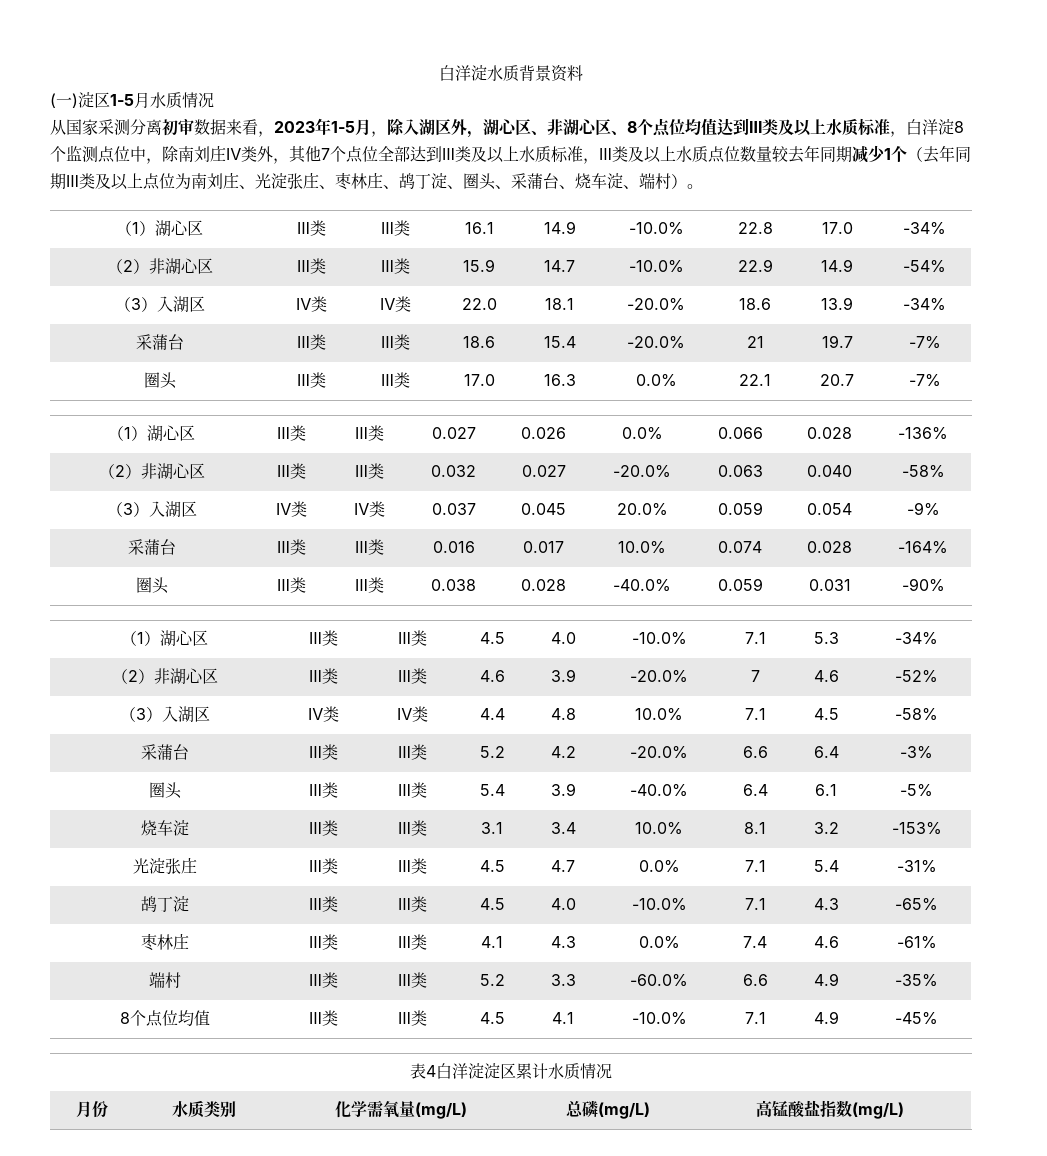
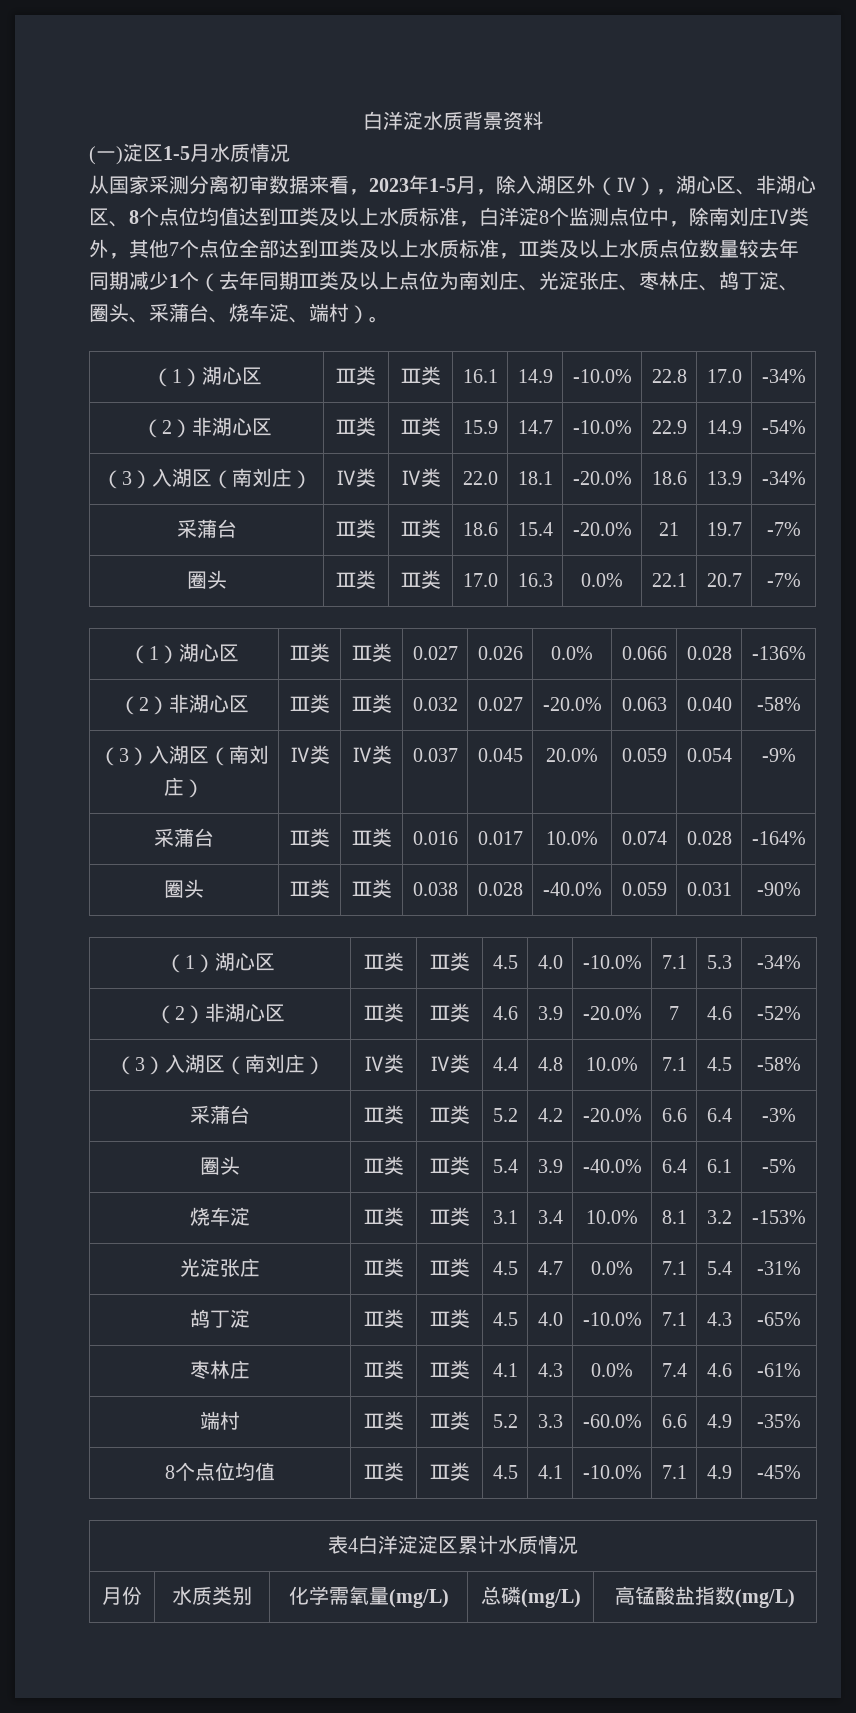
- 从国家采测分离初审数据来看，2023年1-5月，除入湖区外，湖心区、非湖心区、8个点位均值达到Ⅲ类及以上水质标准，白洋淀8个监测点位中，除南刘庄Ⅳ类外，其他7个点位全部达到Ⅲ类及以上水质标准，Ⅲ类及以上水质点位数量较去年同期减少1个（去年同期Ⅲ类及以上点位为南刘庄、光淀张庄、枣林庄、鸪丁淀、圈头、采蒲台、烧车淀、端村）。
+ 从国家采测分离初审数据来看，2023年1-5月，除入湖区外（Ⅳ），湖心区、非湖心区、8个点位均值达到Ⅲ类及以上水质标准，白洋淀8个监测点位中，除南刘庄Ⅳ类外，其他7个点位全部达到Ⅲ类及以上水质标准，Ⅲ类及以上水质点位数量较去年同期减少1个（去年同期Ⅲ类及以上点位为南刘庄、光淀张庄、枣林庄、鸪丁淀、圈头、采蒲台、烧车淀、端村）。
- （3）入湖区 | Ⅳ类 | Ⅳ类 | 22.0 | 18.1 | -20.0% | 18.6 | 13.9 | -34%
+ （3）入湖区（南刘庄） | Ⅳ类 | Ⅳ类 | 22.0 | 18.1 | -20.0% | 18.6 | 13.9 | -34%
- （3）入湖区 | Ⅳ类 | Ⅳ类 | 0.037 | 0.045 | 20.0% | 0.059 | 0.054 | -9%
+ （3）入湖区（南刘庄） | Ⅳ类 | Ⅳ类 | 0.037 | 0.045 | 20.0% | 0.059 | 0.054 | -9%
- （3）入湖区 | Ⅳ类 | Ⅳ类 | 4.4 | 4.8 | 10.0% | 7.1 | 4.5 | -58%
+ （3）入湖区（南刘庄） | Ⅳ类 | Ⅳ类 | 4.4 | 4.8 | 10.0% | 7.1 | 4.5 | -58%

